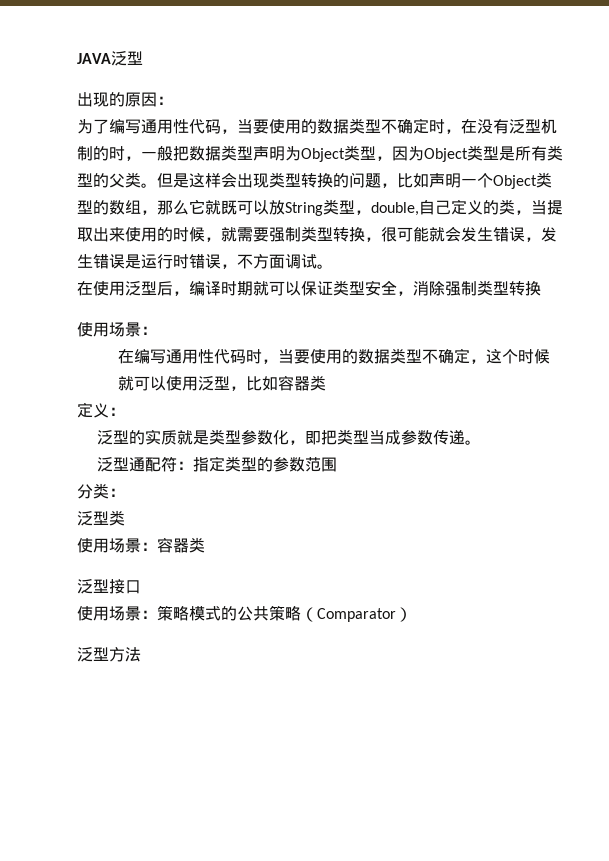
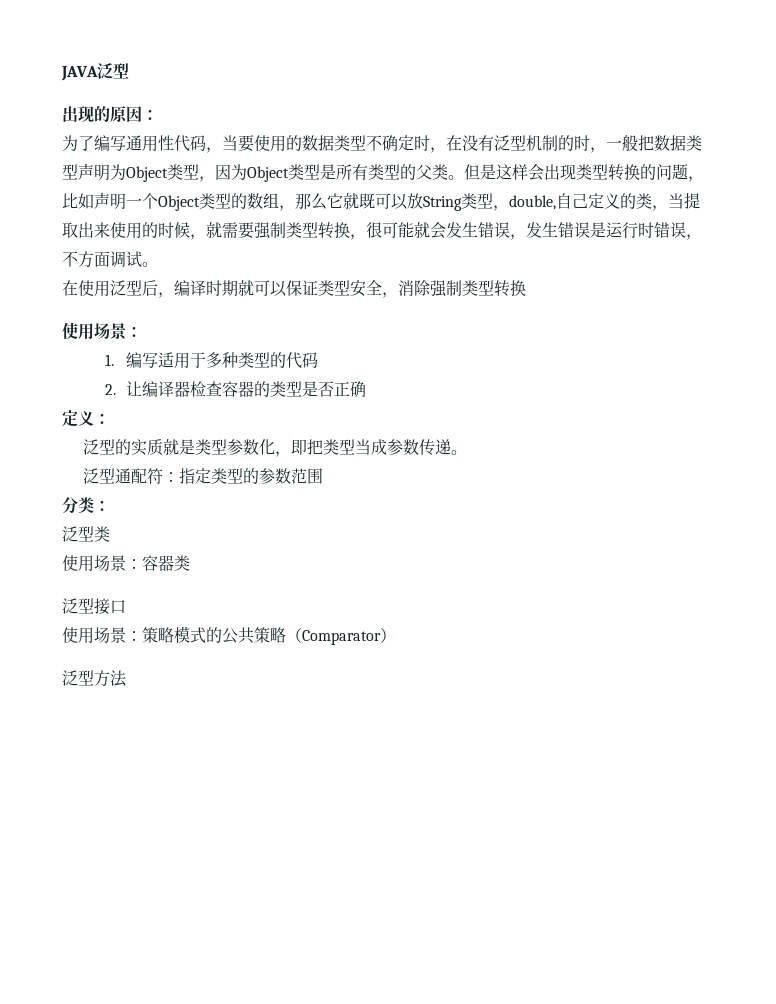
- 在编写通用性代码时，当要使用的数据类型不确定，这个时候就可以使用泛型，比如容器类
+ 1.编写适用于多种类型的代码
+ 2.让编译器检查容器的类型是否正确

